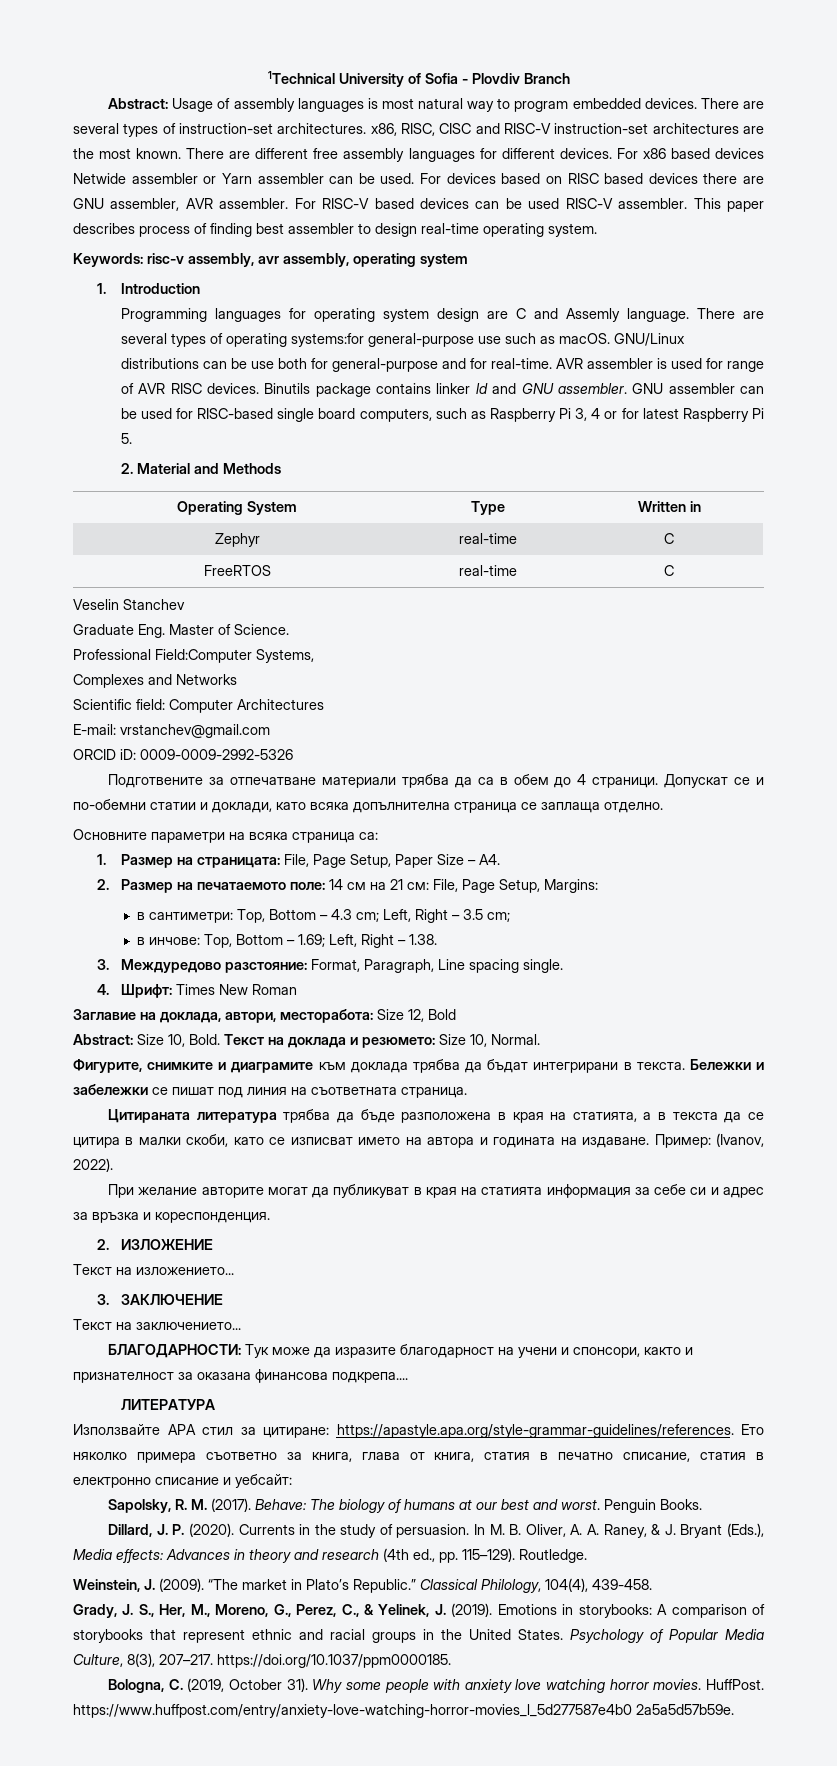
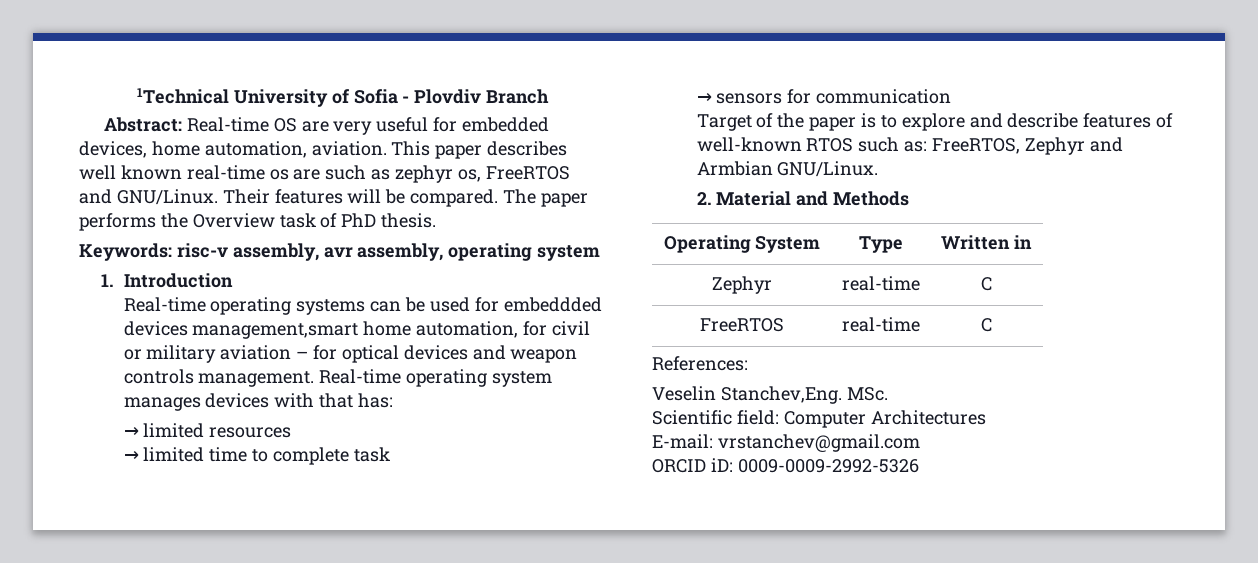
- Abstract: Usage of assembly languages is most natural way to program embedded devices. There are several types of instruction-set architectures. x86, RISC, CISC and RISC-V instruction-set architectures are the most known. There are different free assembly languages for different devices. For x86 based devices Netwide assembler or Yarn assembler can be used. For devices based on RISC based devices there are GNU assembler, AVR assembler. For RISC-V based devices can be used RISC-V assembler. This paper describes process of finding best assembler to design real-time operating system.
+ Abstract: Real-time OS are very useful for embedded devices, home automation, aviation. This paper describes well known real-time os are such as zephyr os, FreeRTOS and GNU/Linux. Their features will be compared. The paper performs the Overview task of PhD thesis.
- Programming languages for operating system design are C and Assemly language. There are several types of operating systems:for general-purpose use such as macOS. GNU/Linux distributions can be use both for general-purpose and for real-time. AVR assembler is used for range of AVR RISC devices. Binutils package contains linker ld and GNU assembler. GNU assembler can be used for RISC-based single board computers, such as Raspberry Pi 3, 4 or for latest Raspberry Pi 5.
+ Real-time operating systems can be used for embeddded devices management,smart home automation, for civil or military aviation – for optical devices and weapon controls management. Real-time operating system manages devices with that has:
+ → limited resources
+ → limited time to complete task
+ → sensors for communication
+ Target of the paper is to explore and describe features of well-known RTOS such as: FreeRTOS, Zephyr and Armbian GNU/Linux.
+ References:
- Veselin Stanchev
- Graduate Eng. Master of Science.
- Professional Field:Computer Systems,
- Complexes and Networks
+ Veselin Stanchev,Eng. MSc.
- Подготвените за отпечатване материали трябва да са в обем до 4 страници. Допускат се и по-обемни статии и доклади, като всяка допълнителна страница се заплаща отделно.
- Основните параметри на всяка страница са:
- 1. Размер на страницата: File, Page Setup, Paper Size – А4.
- 2. Размер на печатаемото поле: 14 см на 21 см: File, Page Setup, Margins:
- в сантиметри: Top, Bottom – 4.3 cm; Left, Right – 3.5 cm;
- в инчове: Top, Bottom – 1.69; Left, Right – 1.38.
- 3. Междуредово разстояние: Format, Paragraph, Line spacing single.
- 4. Шрифт: Times New Roman
- Заглавие на доклада, автори, месторабота: Size 12, Bold
- Abstract: Size 10, Bold. Текст на доклада и резюмето: Size 10, Normal.
- Фигурите, снимките и диаграмите към доклада трябва да бъдат интегрирани в текста. Бележки и забележки се пишат под линия на съответната страница.
- Цитираната литература трябва да бъде разположена в края на статията, а в текста да се цитира в малки скоби, като се изписват името на автора и годината на издаване. Пример: (Ivanov, 2022).
- При желание авторите могат да публикуват в края на статията информация за себе си и адрес за връзка и кореспонденция.
- 2. ИЗЛОЖЕНИЕ
- Текст на изложението...
- 3. ЗАКЛЮЧЕНИЕ
- Текст на заключението...
- БЛАГОДАРНОСТИ: Тук може да изразите благодарност на учени и спонсори, както и признателност за оказана финансова подкрепа....
- ЛИТЕРАТУРА
- Използвайте APA стил за цитиране: https://apastyle.apa.org/style-grammar-guidelines/references. Ето няколко примера съответно за книга, глава от книга, статия в печатно списание, статия в електронно списание и уебсайт:
- Sapolsky, R. M. (2017). Behave: The biology of humans at our best and worst. Penguin Books.
- Dillard, J. P. (2020). Currents in the study of persuasion. In M. B. Oliver, A. A. Raney, & J. Bryant (Eds.), Media effects: Advances in theory and research (4th ed., pp. 115–129). Routledge.
- Weinstein, J. (2009). “The market in Plato’s Republic.” Classical Philology, 104(4), 439-458.
- Grady, J. S., Her, M., Moreno, G., Perez, C., & Yelinek, J. (2019). Emotions in storybooks: A comparison of storybooks that represent ethnic and racial groups in the United States. Psychology of Popular Media Culture, 8(3), 207–217. https://doi.org/10.1037/ppm0000185.
- Bologna, C. (2019, October 31). Why some people with anxiety love watching horror movies. HuffPost. https://www.huffpost.com/entry/anxiety-love-watching-horror-movies_l_5d277587e4b0 2a5a5d57b59e.

